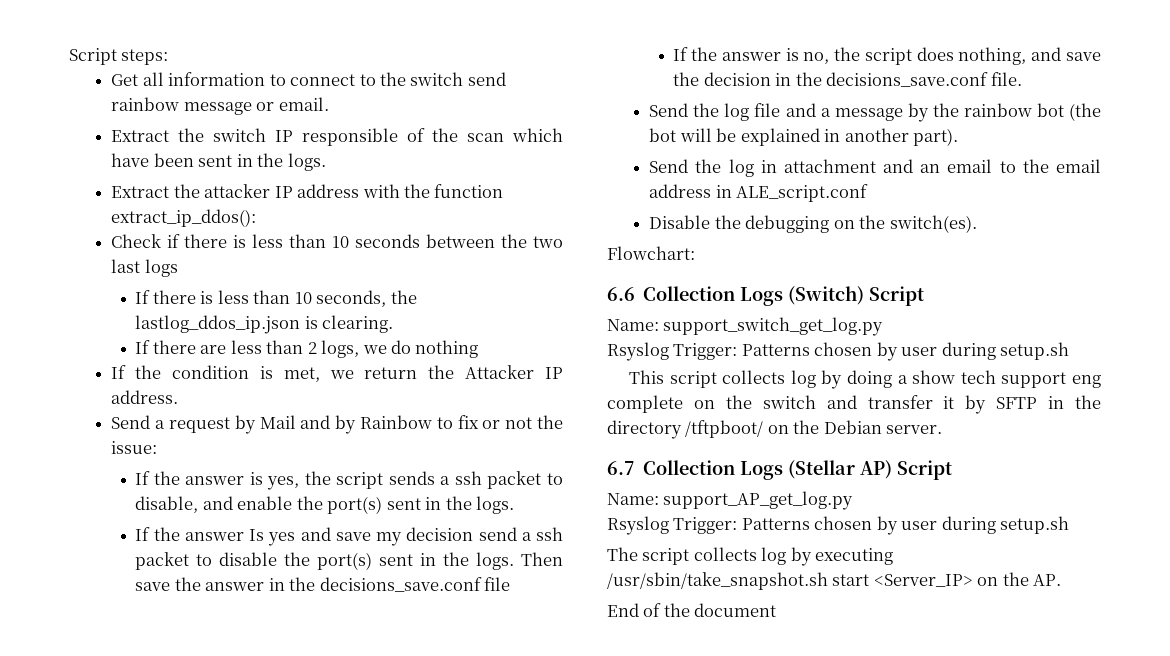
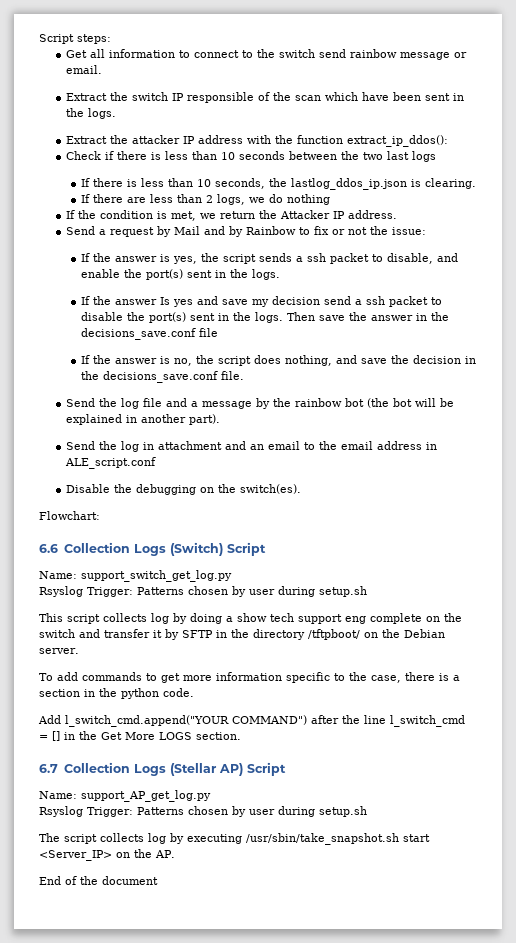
+ To add commands to get more information specific to the case, there is a section in the python code.
+ Add l_switch_cmd.append("YOUR COMMAND") after the line l_switch_cmd = [] in the Get More LOGS section.

